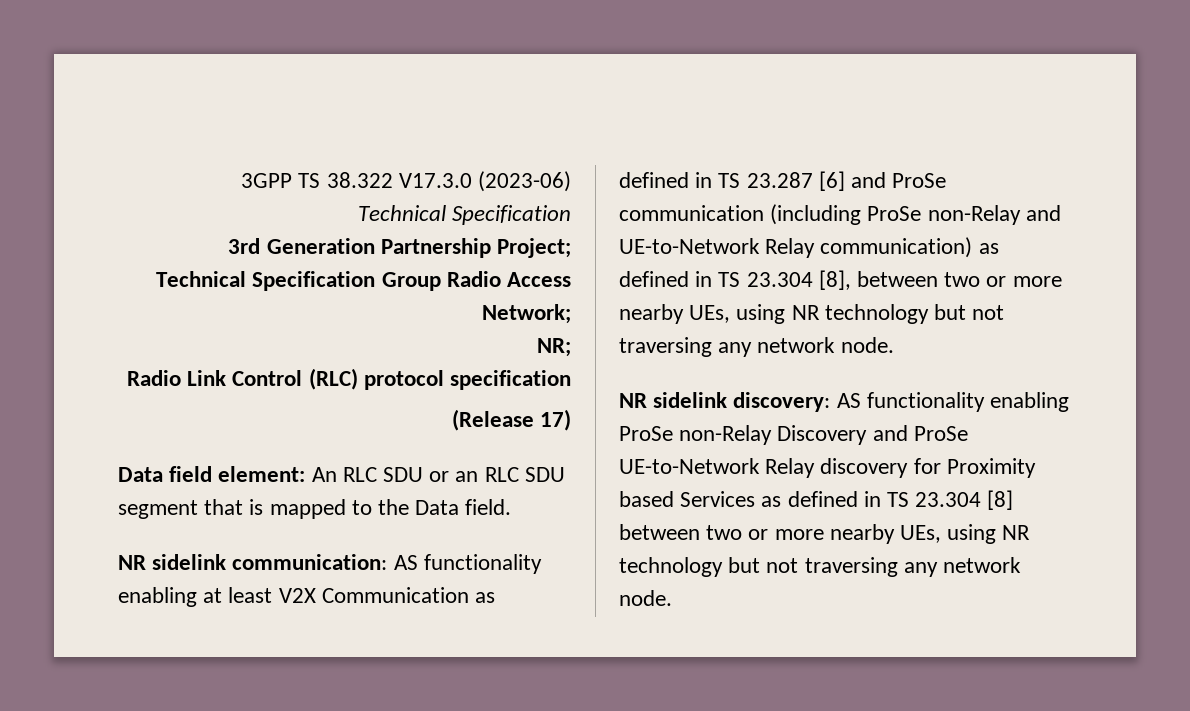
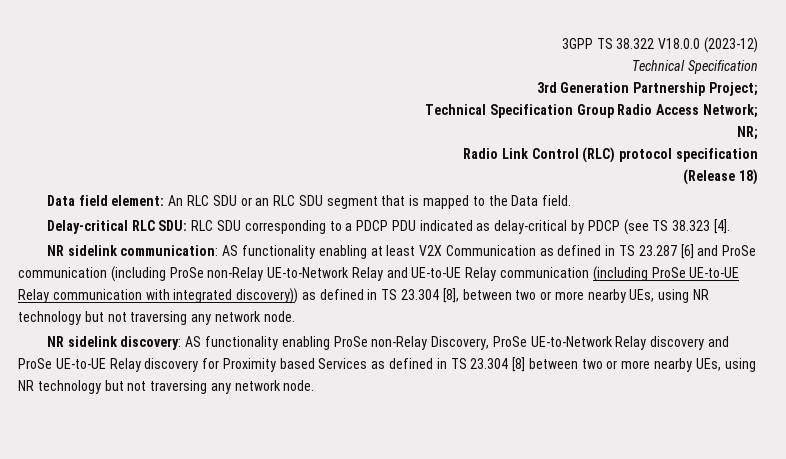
- 3GPP TS 38.322 V17.3.0 (2023-06)
+ 3GPP TS 38.322 V18.0.0 (2023-12)
- (Release 17)
+ (Release 18)
+ Delay-critical RLC SDU: RLC SDU corresponding to a PDCP PDU indicated as delay-critical by PDCP (see TS 38.323 [4].
- NR sidelink communication: AS functionality enabling at least V2X Communication as defined in TS 23.287 [6] and ProSe communication (including ProSe non-Relay and UE-to-Network Relay communication) as defined in TS 23.304 [8], between two or more nearby UEs, using NR technology but not traversing any network node.
+ NR sidelink communication: AS functionality enabling at least V2X Communication as defined in TS 23.287 [6] and ProSe communication (including ProSe non-Relay UE-to-Network Relay and UE-to-UE Relay communication (including ProSe UE-to-UE Relay communication with integrated discovery)) as defined in TS 23.304 [8], between two or more nearby UEs, using NR technology but not traversing any network node.
- NR sidelink discovery: AS functionality enabling ProSe non-Relay Discovery and ProSe UE-to-Network Relay discovery for Proximity based Services as defined in TS 23.304 [8] between two or more nearby UEs, using NR technology but not traversing any network node.
+ NR sidelink discovery: AS functionality enabling ProSe non-Relay Discovery, ProSe UE-to-Network Relay discovery and ProSe UE-to-UE Relay discovery for Proximity based Services as defined in TS 23.304 [8] between two or more nearby UEs, using NR technology but not traversing any network node.

